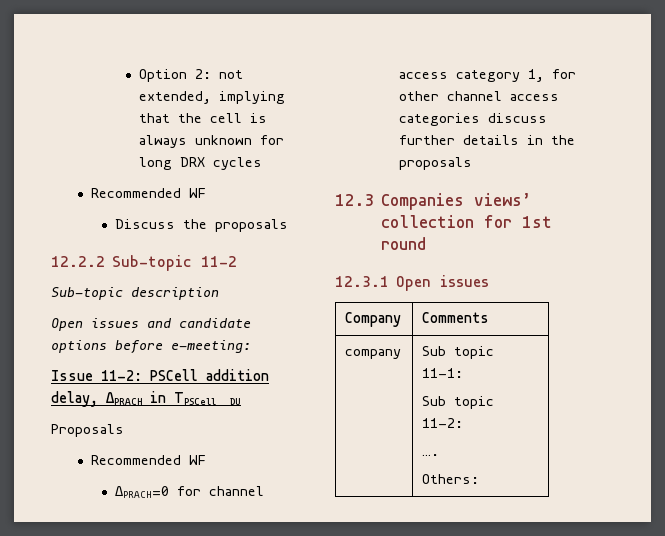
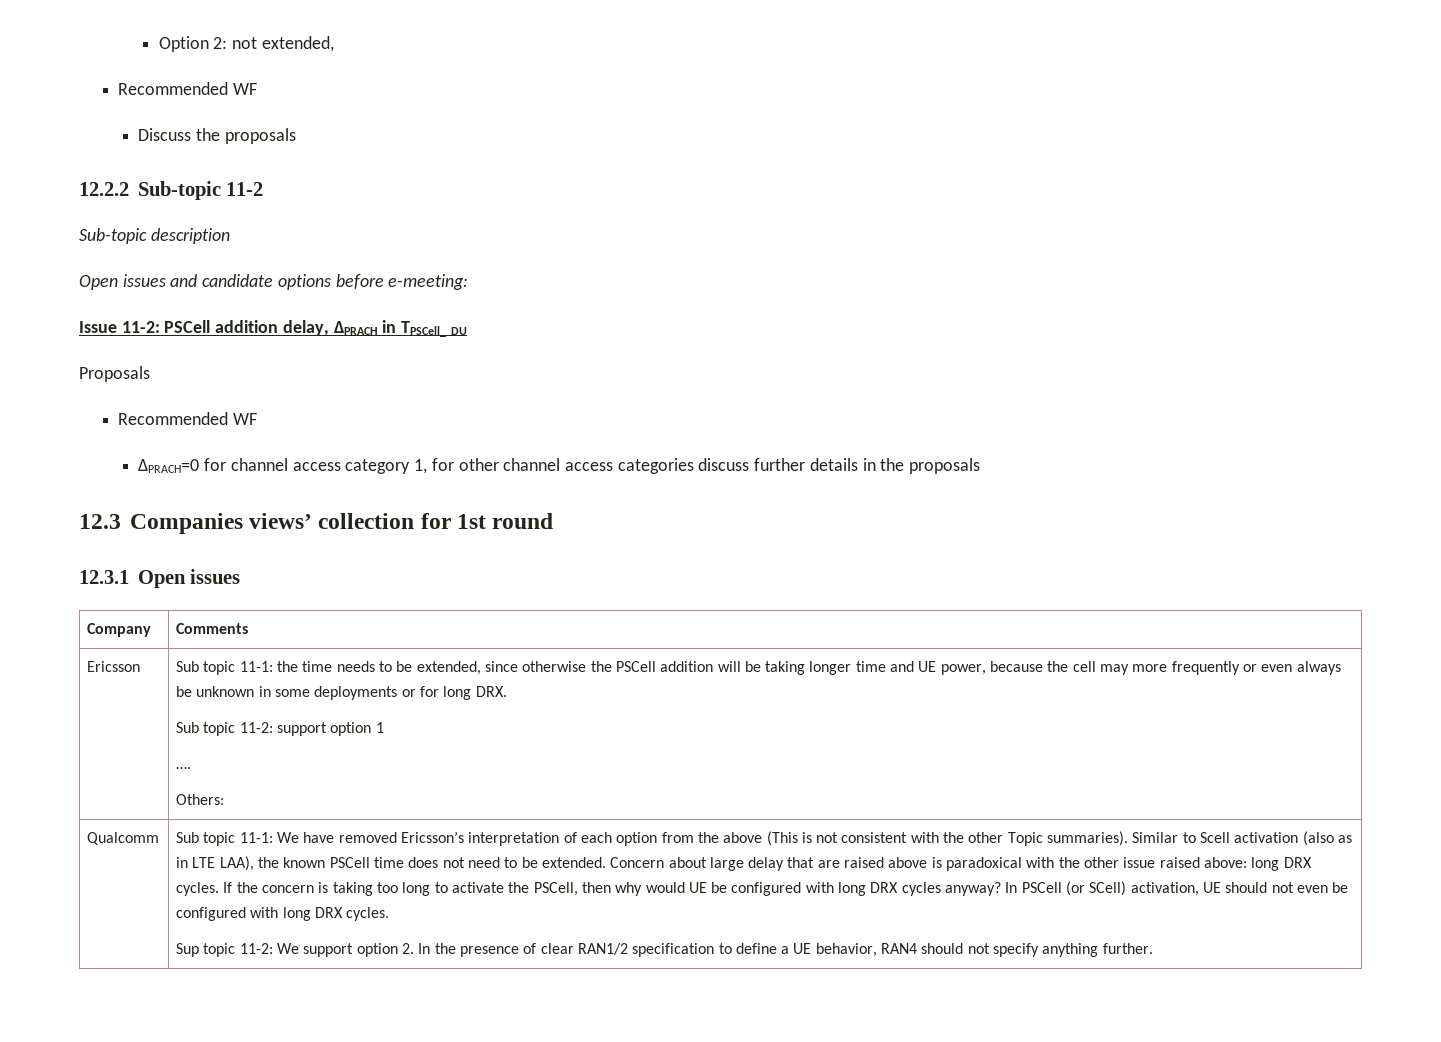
- Option 2: not extended, implying that the cell is always unknown for long DRX cycles
+ Option 2: not extended,
- company | Sub topic 11-1:
+ Ericsson | Sub topic 11-1: the time needs to be extended, since otherwise the PSCell addition will be taking longer time and UE power, because the cell may more frequently or even always be unknown in some deployments or for long DRX.
- Sub topic 11-2:
+ Sub topic 11-2: support option 1
+ Qualcomm | Sub topic 11-1: We have removed Ericsson’s interpretation of each option from the above (This is not consistent with the other Topic summaries). Similar to Scell activation (also as in LTE LAA), the known PSCell time does not need to be extended. Concern about large delay that are raised above is paradoxical with the other issue raised above: long DRX cycles. If the concern is taking too long to activate the PSCell, then why would UE be configured with long DRX cycles anyway? In PSCell (or SCell) activation, UE should not even be configured with long DRX cycles.
+ Sup topic 11-2: We support option 2. In the presence of clear RAN1/2 specification to define a UE behavior, RAN4 should not specify anything further.

